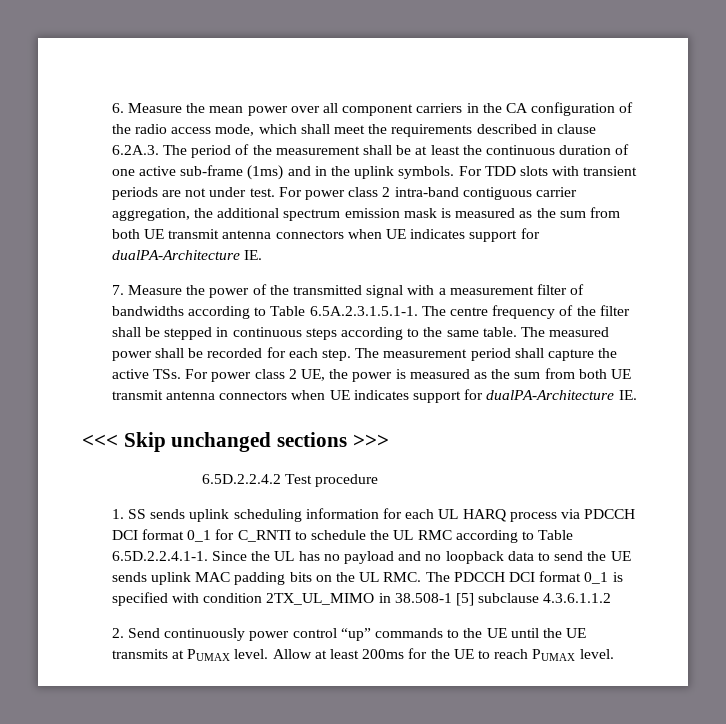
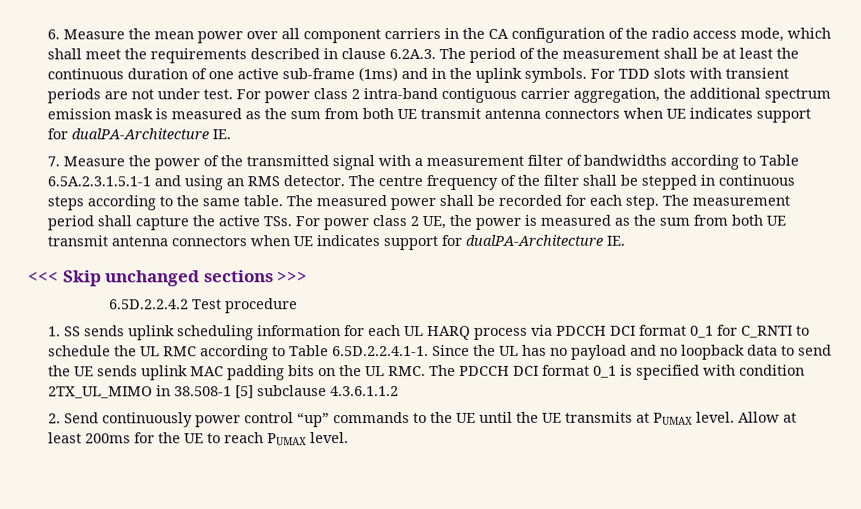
- 7. Measure the power of the transmitted signal with a measurement filter of bandwidths according to Table 6.5A.2.3.1.5.1-1. The centre frequency of the filter shall be stepped in continuous steps according to the same table.
+ 7. Measure the power of the transmitted signal with a measurement filter of bandwidths according to Table 6.5A.2.3.1.5.1-1 and using an RMS detector. The centre frequency of the filter shall be stepped in continuous steps according to the same table.

